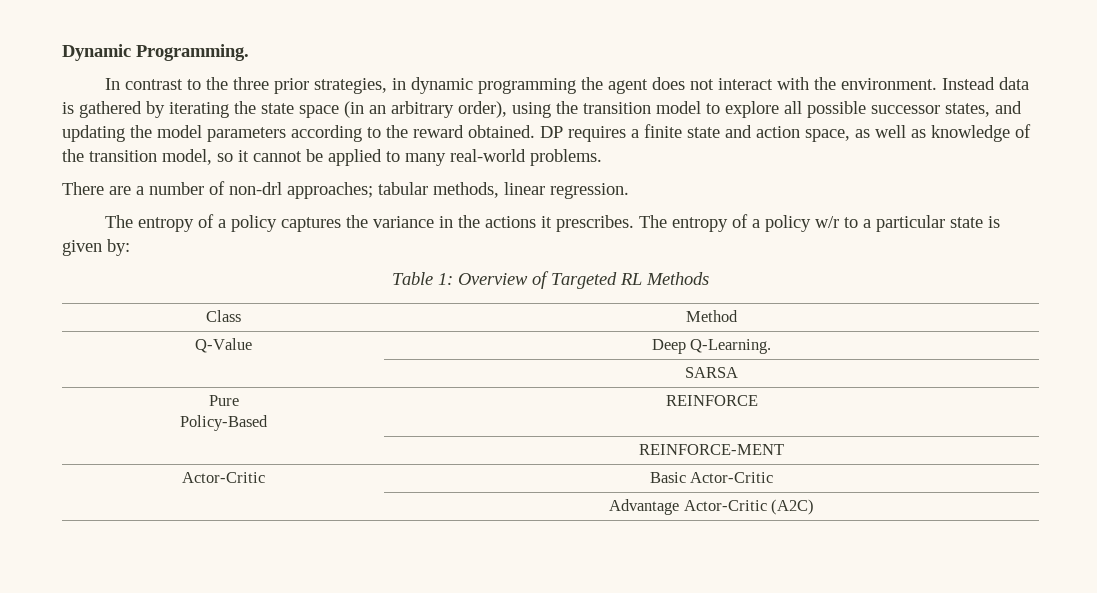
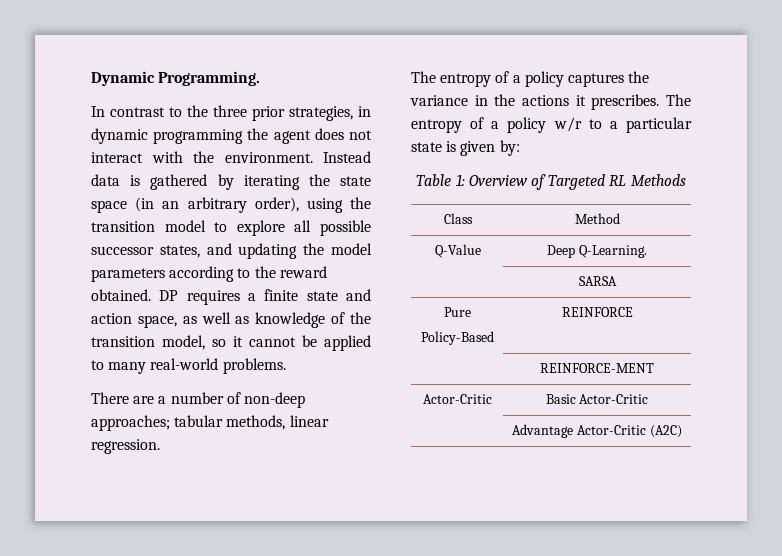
- There are a number of non-drl approaches; tabular methods, linear regression.
+ There are a number of non-deep approaches; tabular methods, linear regression.

